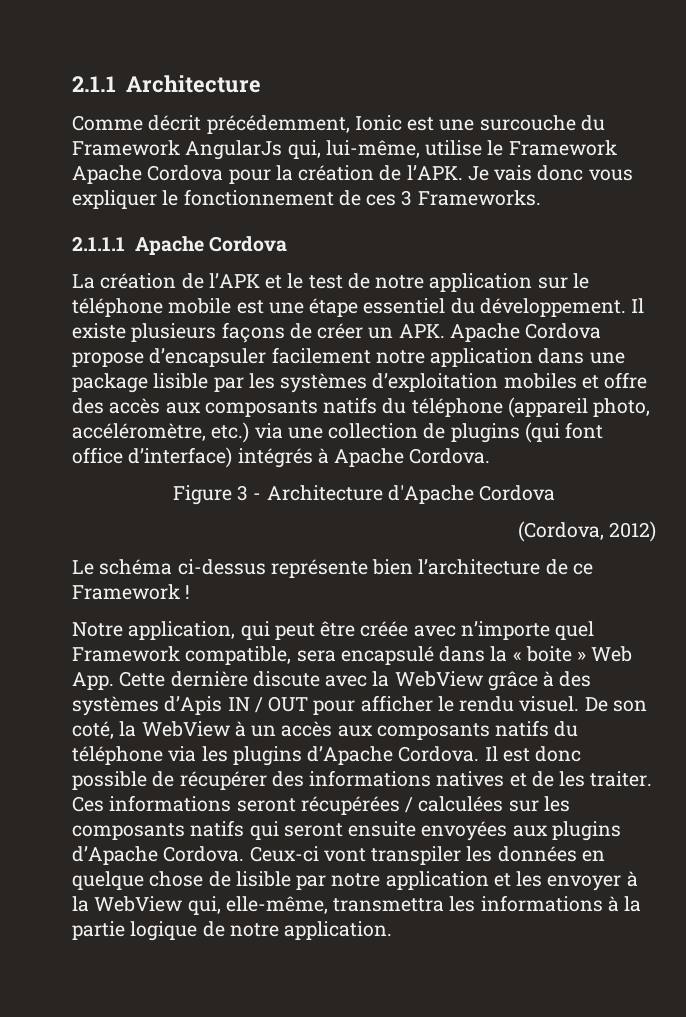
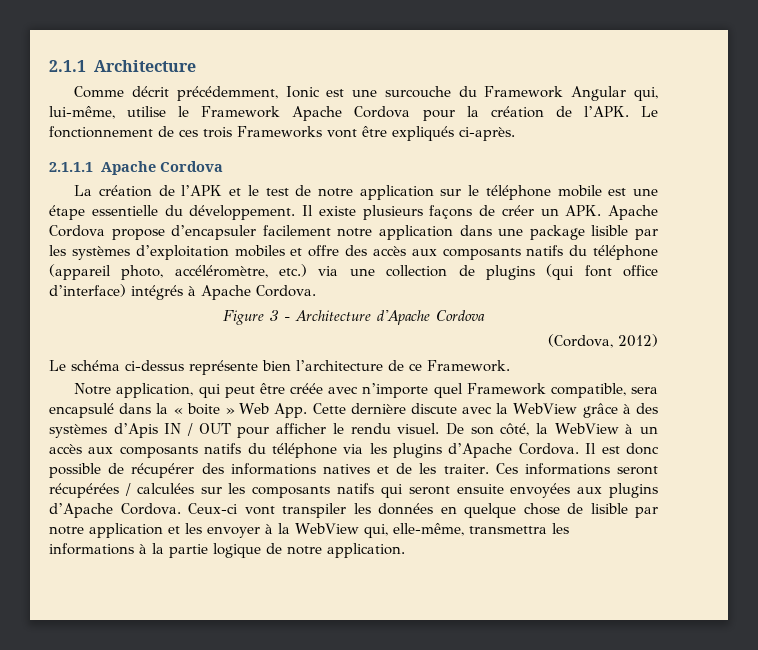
- Comme décrit précédemment, Ionic est une surcouche du Framework AngularJs qui, lui-même, utilise le Framework Apache Cordova pour la création de l’APK.
+ Comme décrit précédemment, Ionic est une surcouche du Framework Angular qui, lui-même, utilise le Framework Apache Cordova pour la création de l’APK.
- Je vais donc vous expliquer le fonctionnement de ces 3 Frameworks.
+ Le fonctionnement de ces trois Frameworks vont être expliqués ci-après.
- La création de l’APK et le test de notre application sur le téléphone mobile est une étape essentiel du développement.
+ La création de l’APK et le test de notre application sur le téléphone mobile est une étape essentielle du développement.
- Le schéma ci-dessus représente bien l’architecture de ce Framework !
+ Le schéma ci-dessus représente bien l’architecture de ce Framework.
- De son coté, la WebView à un accès aux composants natifs du téléphone via les plugins d’Apache Cordova.
+ De son côté, la WebView à un accès aux composants natifs du téléphone via les plugins d’Apache Cordova.

